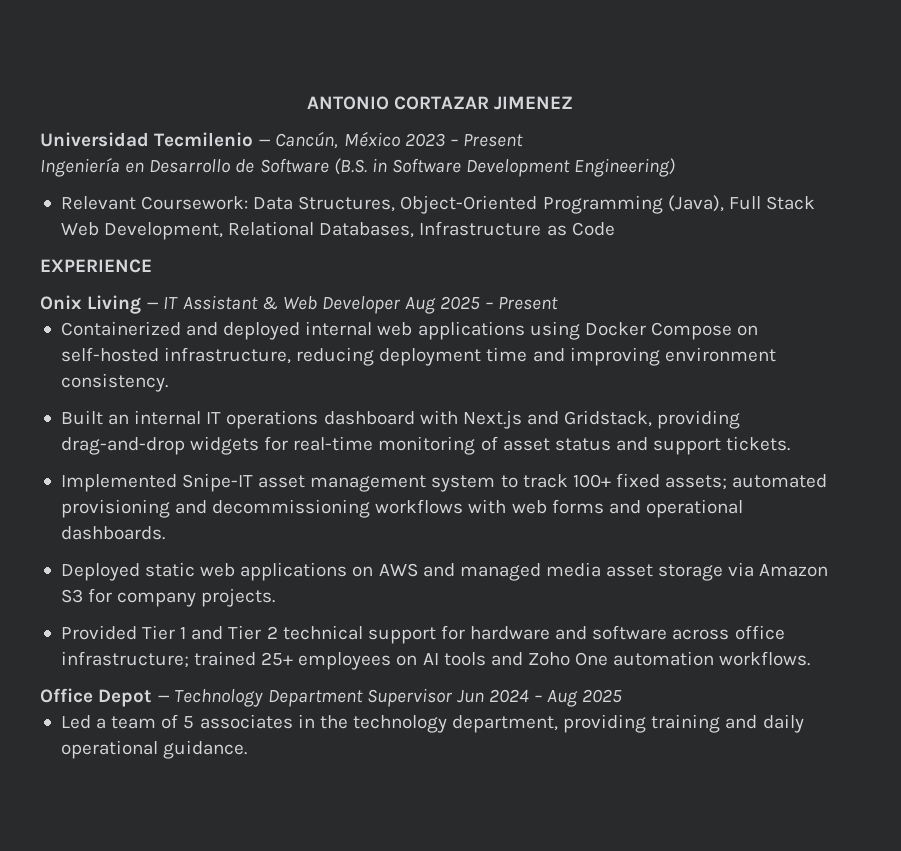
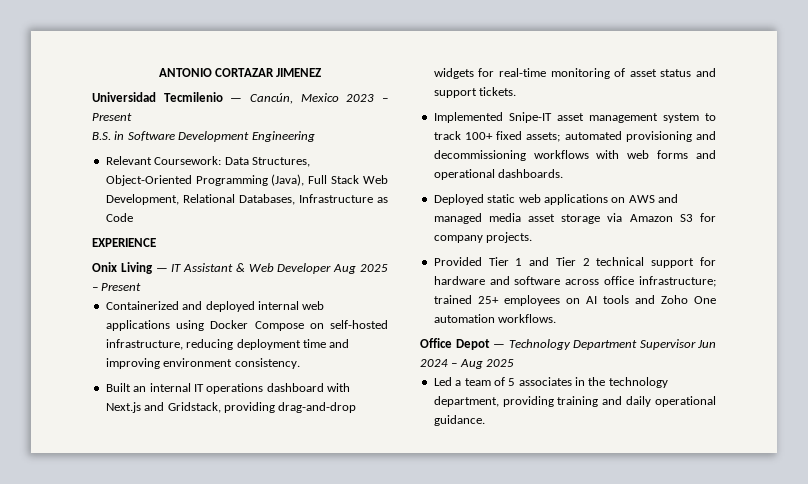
- Universidad Tecmilenio — Cancún, México 2023 – Present
+ Universidad Tecmilenio — Cancún, Mexico 2023 – Present
- Ingeniería en Desarrollo de Software (B.S. in Software Development Engineering)
+ B.S. in Software Development Engineering

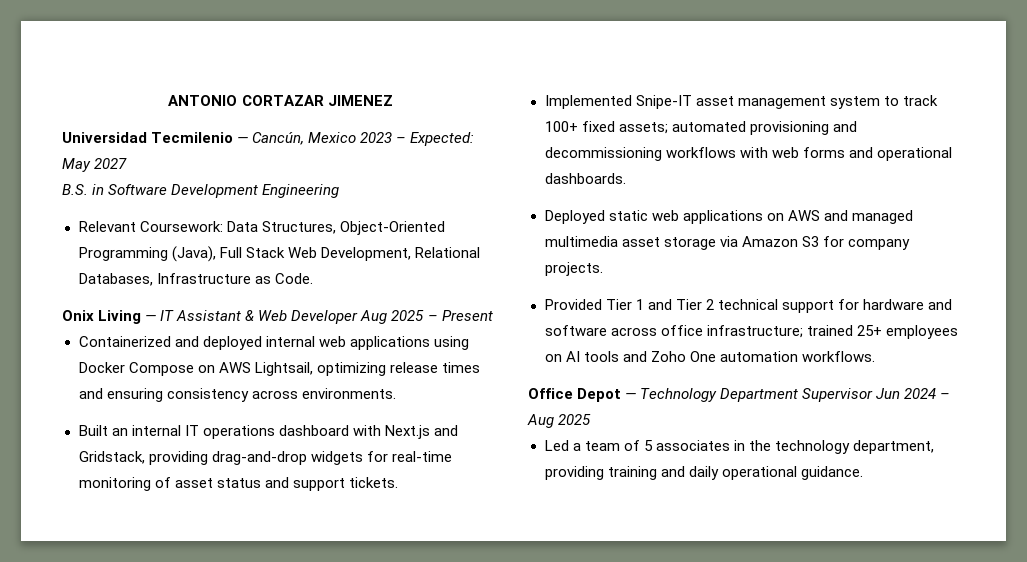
- Universidad Tecmilenio — Cancún, Mexico 2023 – Present
+ Universidad Tecmilenio — Cancún, Mexico 2023 – Expected: May 2027
- Relevant Coursework: Data Structures, Object-Oriented Programming (Java), Full Stack Web Development, Relational Databases, Infrastructure as Code
- EXPERIENCE
+ Relevant Coursework: Data Structures, Object-Oriented Programming (Java), Full Stack Web Development, Relational Databases, Infrastructure as Code.
- Containerized and deployed internal web applications using Docker Compose on self-hosted infrastructure, reducing deployment time and improving environment consistency.
+ Containerized and deployed internal web applications using Docker Compose on AWS Lightsail, optimizing release times and ensuring consistency across environments.
- Deployed static web applications on AWS and managed media asset storage via Amazon S3 for company projects.
+ Deployed static web applications on AWS and managed multimedia asset storage via Amazon S3 for company projects.

